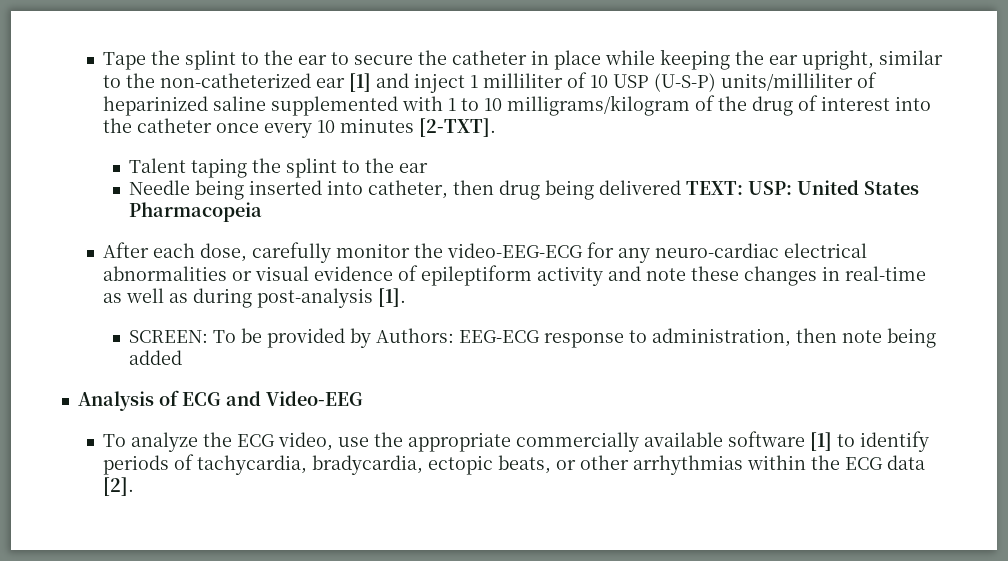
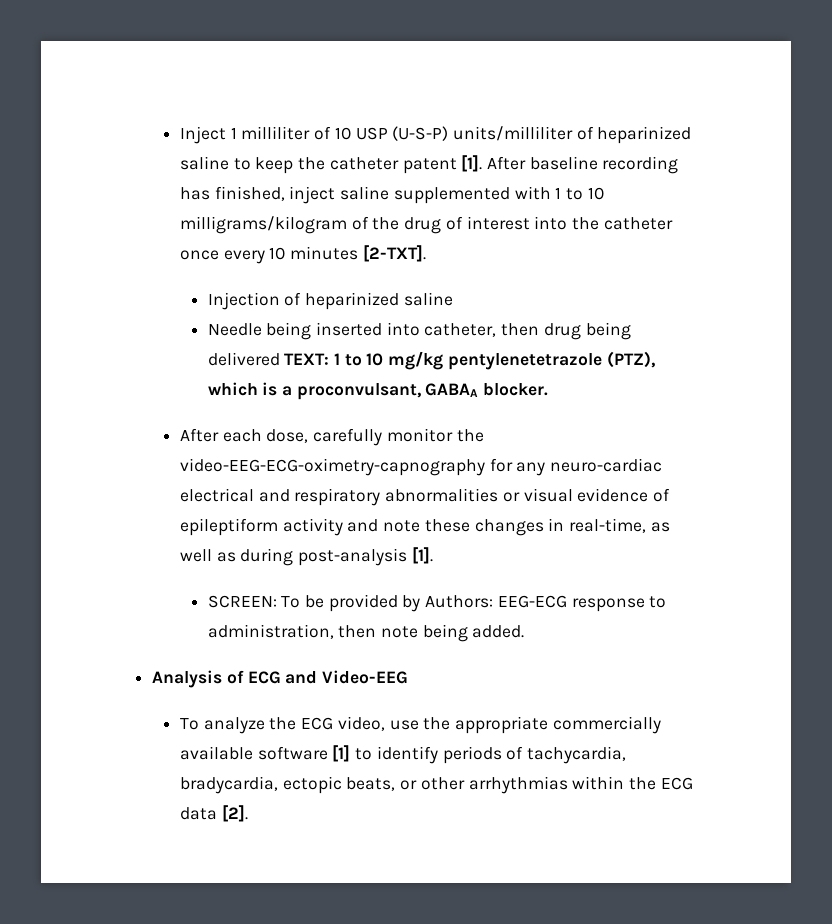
- Tape the splint to the ear to secure the catheter in place while keeping the ear upright, similar to the non-catheterized ear [1] and inject 1 milliliter of 10 USP (U-S-P) units/milliliter of heparinized saline supplemented with 1 to 10 milligrams/kilogram of the drug of interest into the catheter once every 10 minutes [2-TXT].
+ Inject 1 milliliter of 10 USP (U-S-P) units/milliliter of heparinized saline to keep the catheter patent [1]. After baseline recording has finished, inject saline supplemented with 1 to 10 milligrams/kilogram of the drug of interest into the catheter once every 10 minutes [2-TXT].
- Talent taping the splint to the ear
+ Injection of heparinized saline
- Needle being inserted into catheter, then drug being delivered TEXT: USP: United States Pharmacopeia
+ Needle being inserted into catheter, then drug being delivered TEXT: 1 to 10 mg/kg pentylenetetrazole (PTZ), which is a proconvulsant, GABAA blocker.
- After each dose, carefully monitor the video-EEG-ECG for any neuro-cardiac electrical abnormalities or visual evidence of epileptiform activity and note these changes in real-time as well as during post-analysis [1].
+ After each dose, carefully monitor the video-EEG-ECG-oximetry-capnography for any neuro-cardiac electrical and respiratory abnormalities or visual evidence of epileptiform activity and note these changes in real-time, as well as during post-analysis [1].
- SCREEN: To be provided by Authors: EEG-ECG response to administration, then note being added
+ SCREEN: To be provided by Authors: EEG-ECG response to administration, then note being added.

